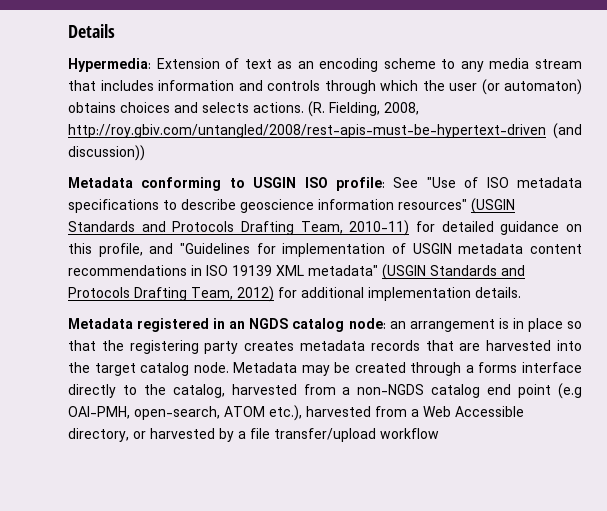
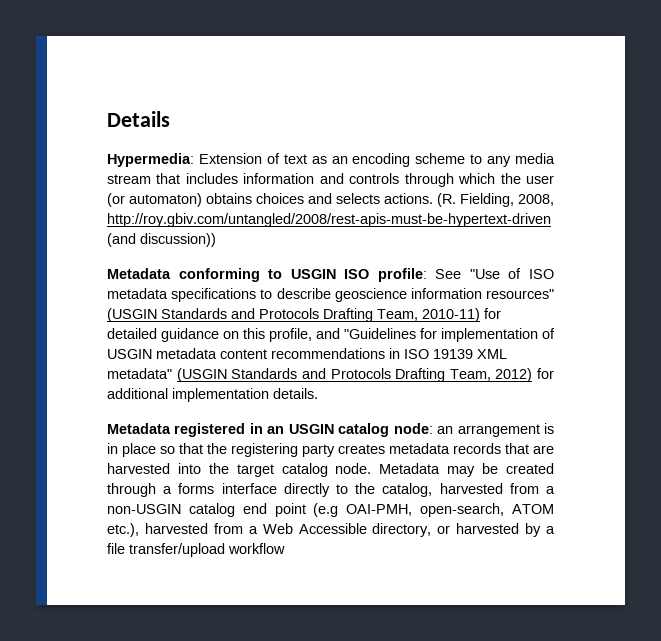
- Metadata registered in an NGDS catalog node: an arrangement is in place so that the registering party creates metadata records that are harvested into the target catalog node.
+ Metadata registered in an USGIN catalog node: an arrangement is in place so that the registering party creates metadata records that are harvested into the target catalog node.
- Metadata may be created through a forms interface directly to the catalog, harvested from a non-NGDS catalog end point (e.g OAI-PMH, open-search, ATOM etc.), harvested from a Web Accessible directory, or harvested by a file transfer/upload workflow
+ Metadata may be created through a forms interface directly to the catalog, harvested from a non-USGIN catalog end point (e.g OAI-PMH, open-search, ATOM etc.), harvested from a Web Accessible directory, or harvested by a file transfer/upload workflow

